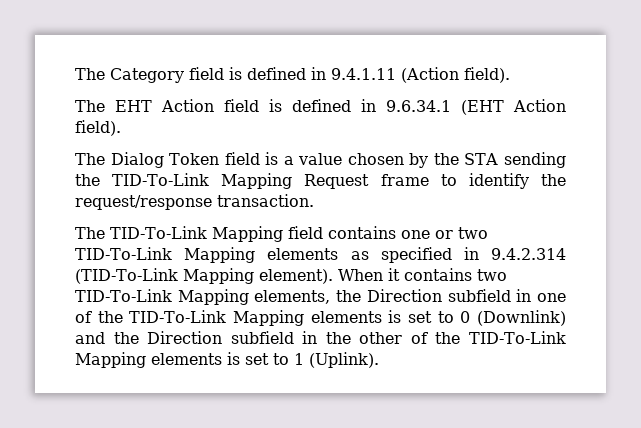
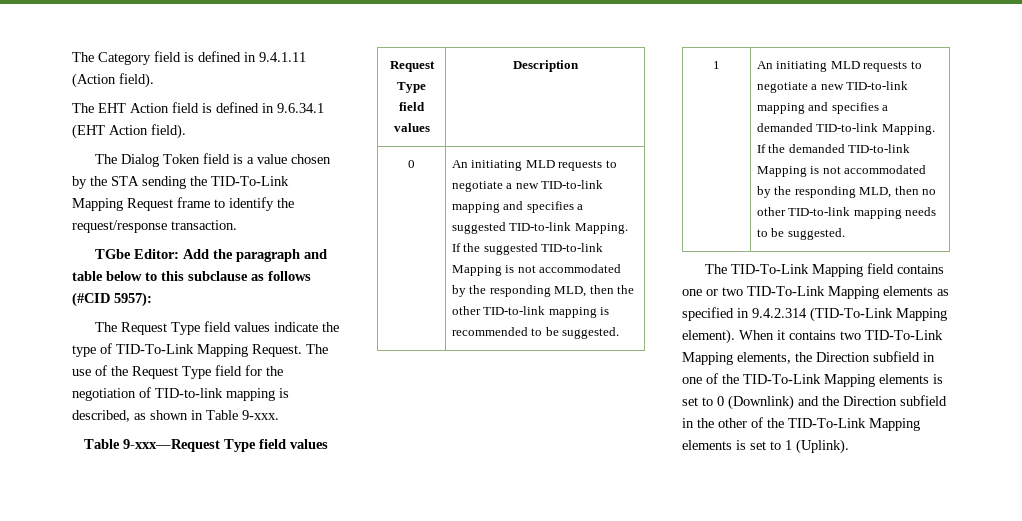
+ TGbe Editor: Add the paragraph and table below to this subclause as follows (#CID 5957):
+ The Request Type field values indicate the type of TID-To-Link Mapping Request. The use of the Request Type field for the negotiation of TID-to-link mapping is described, as shown in Table 9-xxx.
+ Table 9-xxx—Request Type field values
+ Request Type field values | Description
+ 0 | An initiating MLD requests to negotiate a new TID-to-link mapping and specifies a suggested TID-to-link Mapping. If the suggested TID-to-link Mapping is not accommodated by the responding MLD, then the other TID-to-link mapping is recommended to be suggested.
+ 1 | An initiating MLD requests to negotiate a new TID-to-link mapping and specifies a demanded TID-to-link Mapping. If the demanded TID-to-link Mapping is not accommodated by the responding MLD, then no other TID-to-link mapping needs to be suggested.

